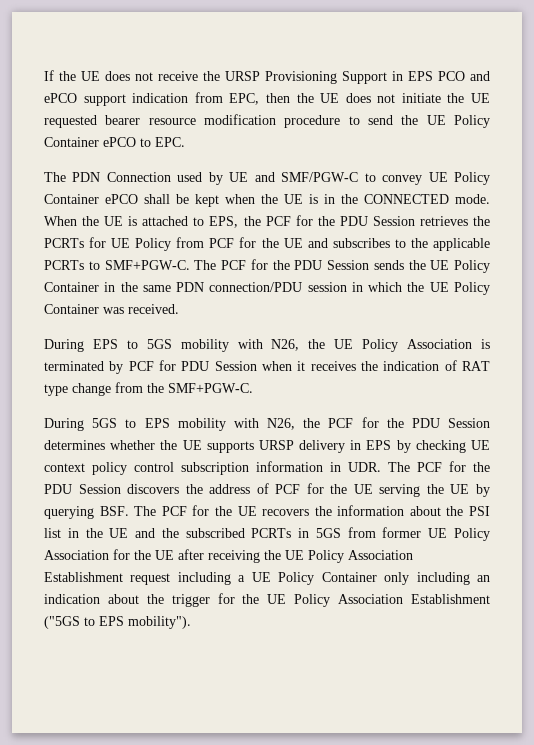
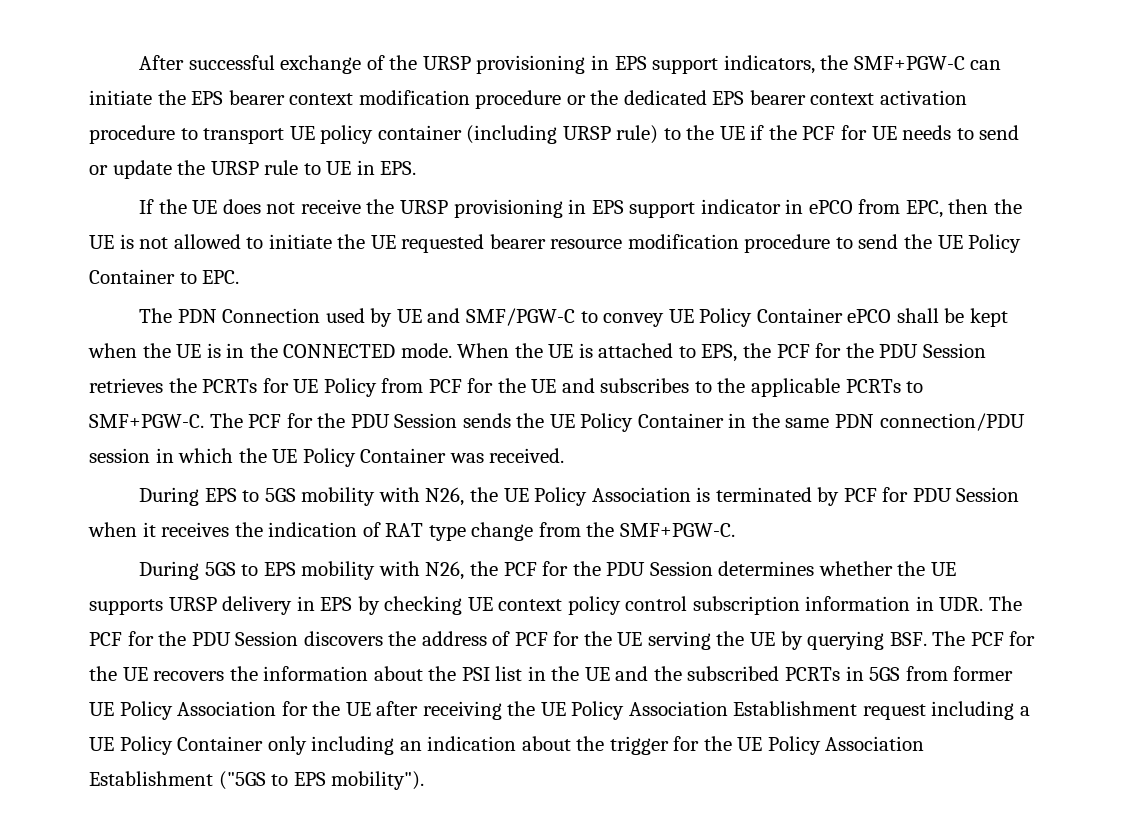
+ After successful exchange of the URSP provisioning in EPS support indicators, the SMF+PGW-C can initiate the EPS bearer context modification procedure or the dedicated EPS bearer context activation procedure to transport UE policy container (including URSP rule) to the UE if the PCF for UE needs to send or update the URSP rule to UE in EPS.
- If the UE does not receive the URSP Provisioning Support in EPS PCO and ePCO support indication from EPC, then the UE does not initiate the UE requested bearer resource modification procedure to send the UE Policy Container ePCO to EPC.
+ If the UE does not receive the URSP provisioning in EPS support indicator in ePCO from EPC, then the UE is not allowed to initiate the UE requested bearer resource modification procedure to send the UE Policy Container to EPC.

